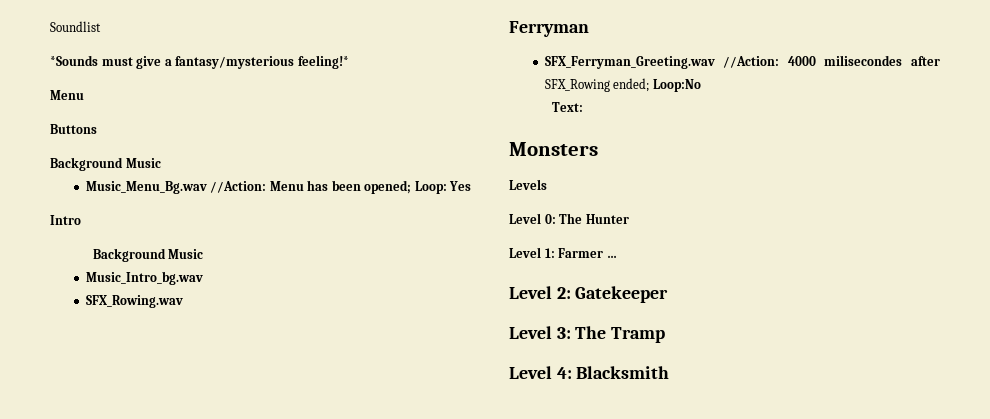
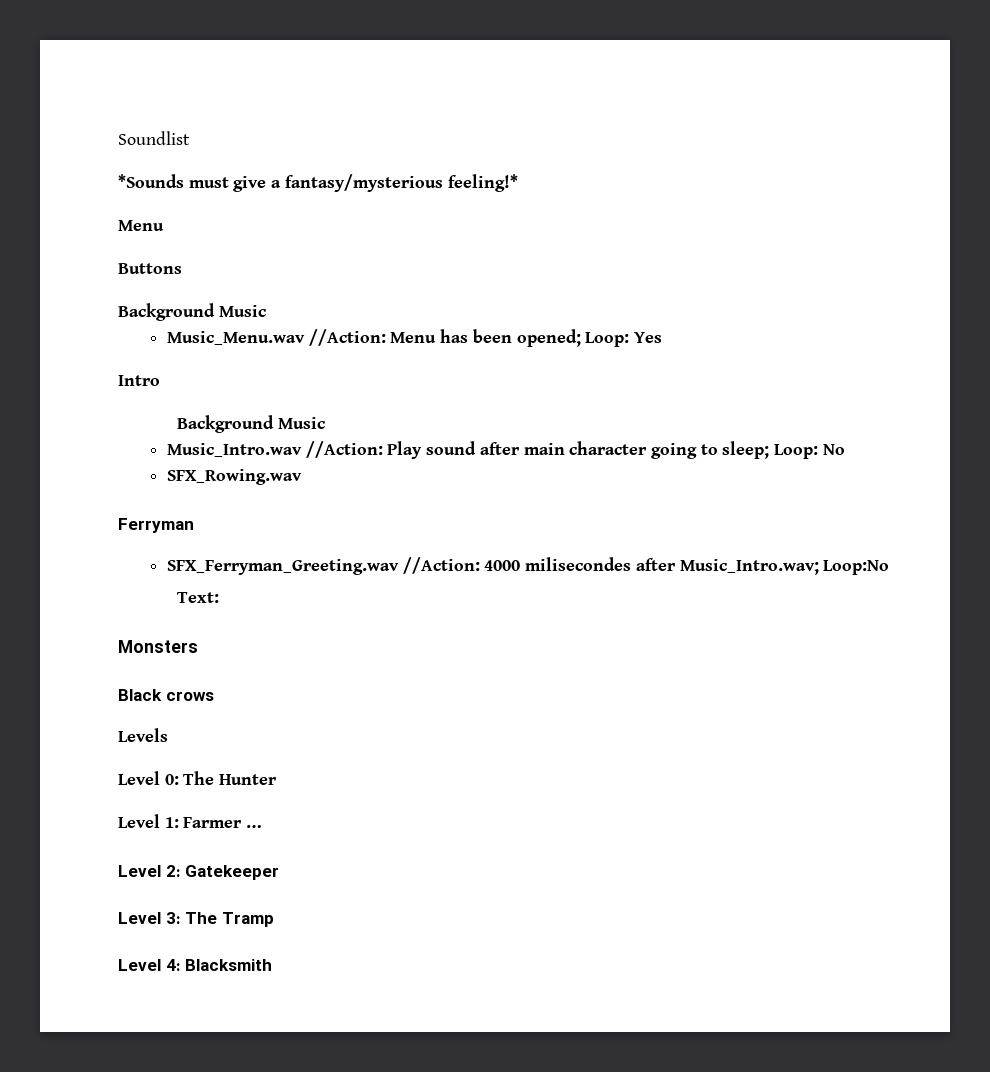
- Music_Menu_Bg.wav //Action: Menu has been opened; Loop: Yes
+ Music_Menu.wav //Action: Menu has been opened; Loop: Yes
- Music_Intro_bg.wav
+ Music_Intro.wav //Action: Play sound after main character going to sleep; Loop: No
- SFX_Ferryman_Greeting.wav //Action: 4000 milisecondes after SFX_Rowing ended; Loop:No
+ SFX_Ferryman_Greeting.wav //Action: 4000 milisecondes after Music_Intro.wav; Loop:No
+ Black crows

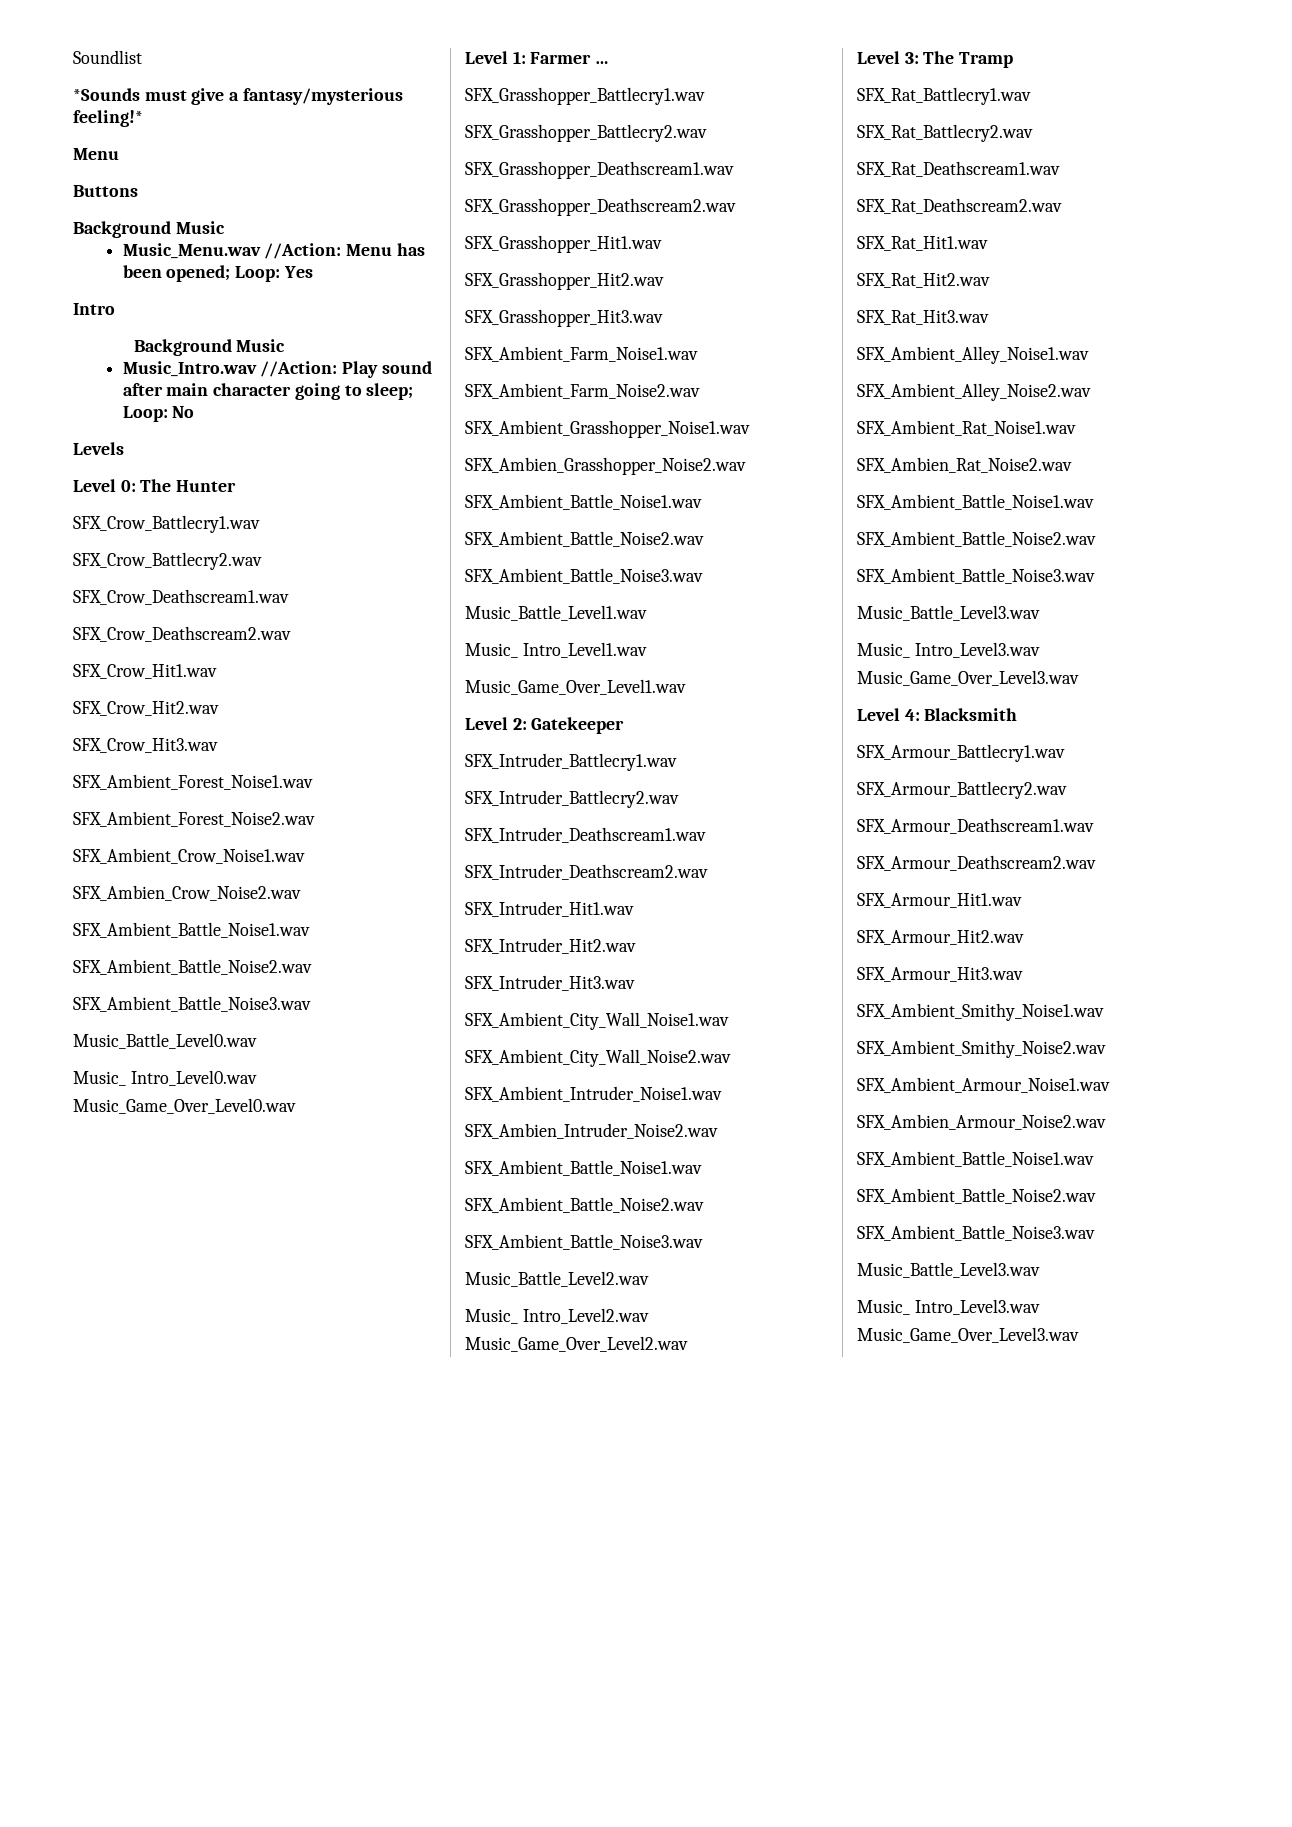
- SFX_Rowing.wav
- Ferryman
- SFX_Ferryman_Greeting.wav //Action: 4000 milisecondes after Music_Intro.wav; Loop:No
- Text:
- Monsters
- Black crows
+ SFX_Crow_Battlecry1.wav
+ SFX_Crow_Battlecry2.wav
+ SFX_Crow_Deathscream1.wav
+ SFX_Crow_Deathscream2.wav
+ SFX_Crow_Hit1.wav
+ SFX_Crow_Hit2.wav
+ SFX_Crow_Hit3.wav
+ SFX_Ambient_Forest_Noise1.wav
+ SFX_Ambient_Forest_Noise2.wav
+ SFX_Ambient_Crow_Noise1.wav
+ SFX_Ambien_Crow_Noise2.wav
+ SFX_Ambient_Battle_Noise1.wav
+ SFX_Ambient_Battle_Noise2.wav
+ SFX_Ambient_Battle_Noise3.wav
+ Music_Battle_Level0.wav
+ Music_ Intro_Level0.wav
+ Music_Game_Over_Level0.wav
  Level 1: Farmer …
+ SFX_Grasshopper_Battlecry1.wav
+ SFX_Grasshopper_Battlecry2.wav
+ SFX_Grasshopper_Deathscream1.wav
+ SFX_Grasshopper_Deathscream2.wav
+ SFX_Grasshopper_Hit1.wav
+ SFX_Grasshopper_Hit2.wav
+ SFX_Grasshopper_Hit3.wav
+ SFX_Ambient_Farm_Noise1.wav
+ SFX_Ambient_Farm_Noise2.wav
+ SFX_Ambient_Grasshopper_Noise1.wav
+ SFX_Ambien_Grasshopper_Noise2.wav
+ SFX_Ambient_Battle_Noise1.wav
+ SFX_Ambient_Battle_Noise2.wav
+ SFX_Ambient_Battle_Noise3.wav
+ Music_Battle_Level1.wav
+ Music_ Intro_Level1.wav
+ Music_Game_Over_Level1.wav
  Level 2: Gatekeeper
+ SFX_Intruder_Battlecry1.wav
+ SFX_Intruder_Battlecry2.wav
+ SFX_Intruder_Deathscream1.wav
+ SFX_Intruder_Deathscream2.wav
+ SFX_Intruder_Hit1.wav
+ SFX_Intruder_Hit2.wav
+ SFX_Intruder_Hit3.wav
+ SFX_Ambient_City_Wall_Noise1.wav
+ SFX_Ambient_City_Wall_Noise2.wav
+ SFX_Ambient_Intruder_Noise1.wav
+ SFX_Ambien_Intruder_Noise2.wav
+ SFX_Ambient_Battle_Noise1.wav
+ SFX_Ambient_Battle_Noise2.wav
+ SFX_Ambient_Battle_Noise3.wav
+ Music_Battle_Level2.wav
+ Music_ Intro_Level2.wav
+ Music_Game_Over_Level2.wav
  Level 3: The Tramp
+ SFX_Rat_Battlecry1.wav
+ SFX_Rat_Battlecry2.wav
+ SFX_Rat_Deathscream1.wav
+ SFX_Rat_Deathscream2.wav
+ SFX_Rat_Hit1.wav
+ SFX_Rat_Hit2.wav
+ SFX_Rat_Hit3.wav
+ SFX_Ambient_Alley_Noise1.wav
+ SFX_Ambient_Alley_Noise2.wav
+ SFX_Ambient_Rat_Noise1.wav
+ SFX_Ambien_Rat_Noise2.wav
+ SFX_Ambient_Battle_Noise1.wav
+ SFX_Ambient_Battle_Noise2.wav
+ SFX_Ambient_Battle_Noise3.wav
+ Music_Battle_Level3.wav
+ Music_ Intro_Level3.wav
+ Music_Game_Over_Level3.wav
  Level 4: Blacksmith
+ SFX_Armour_Battlecry1.wav
+ SFX_Armour_Battlecry2.wav
+ SFX_Armour_Deathscream1.wav
+ SFX_Armour_Deathscream2.wav
+ SFX_Armour_Hit1.wav
+ SFX_Armour_Hit2.wav
+ SFX_Armour_Hit3.wav
+ SFX_Ambient_Smithy_Noise1.wav
+ SFX_Ambient_Smithy_Noise2.wav
+ SFX_Ambient_Armour_Noise1.wav
+ SFX_Ambien_Armour_Noise2.wav
+ SFX_Ambient_Battle_Noise1.wav
+ SFX_Ambient_Battle_Noise2.wav
+ SFX_Ambient_Battle_Noise3.wav
+ Music_Battle_Level3.wav
+ Music_ Intro_Level3.wav
+ Music_Game_Over_Level3.wav

